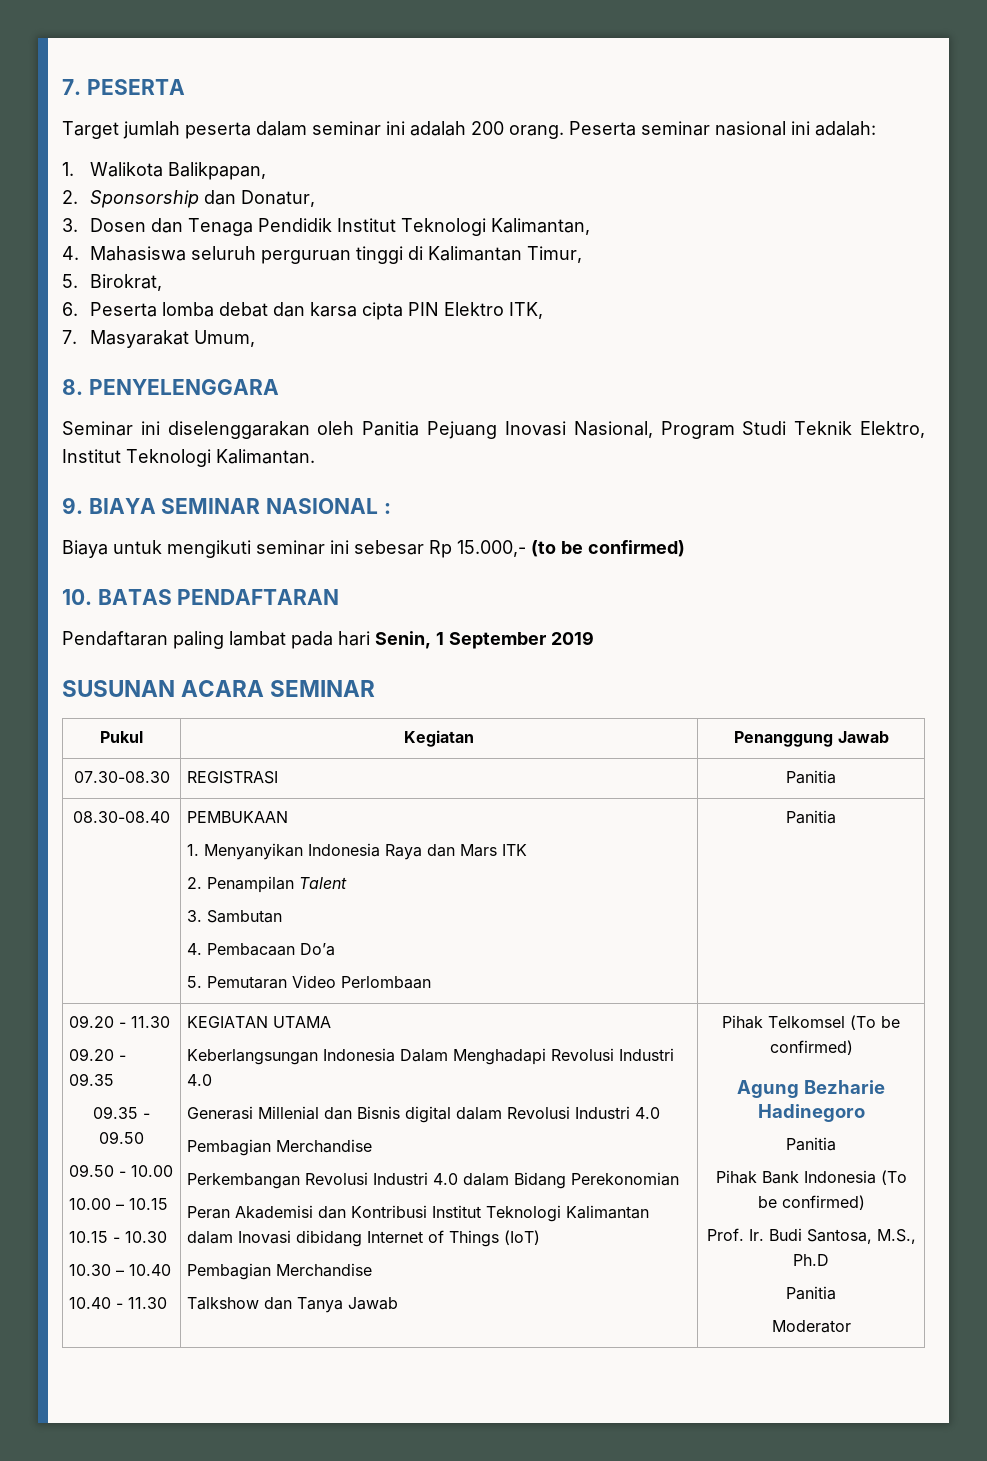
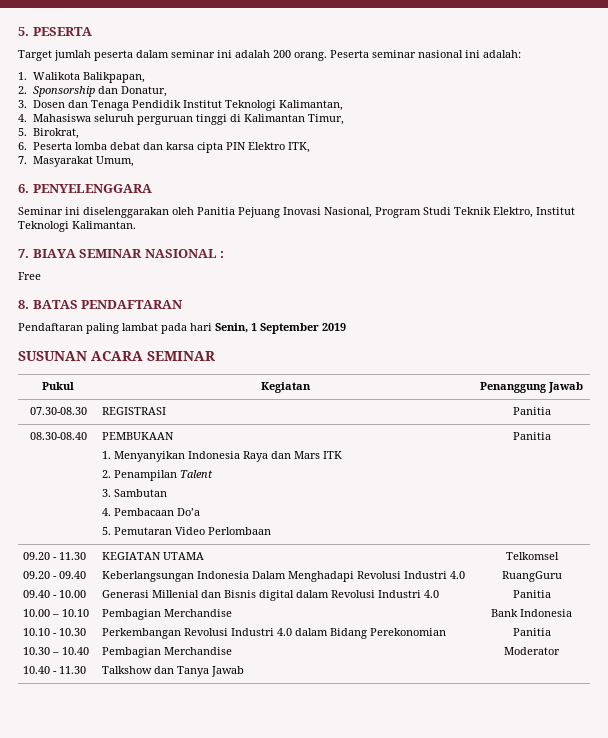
- 7. PESERTA
+ 5. PESERTA
- 8. PENYELENGGARA
+ 6. PENYELENGGARA
- 9. BIAYA SEMINAR NASIONAL :
+ 7. BIAYA SEMINAR NASIONAL :
- Biaya untuk mengikuti seminar ini sebesar Rp 15.000,- (to be confirmed)
- 10. BATAS PENDAFTARAN
+ Free
+ 8. BATAS PENDAFTARAN
- 09.20 - 09.35
- 09.35 - 09.50
- 09.50 - 10.00
+ 09.20 - 09.40
+ 09.40 - 10.00
- 10.00 – 10.15
- 10.15 - 10.30
+ 10.00 – 10.10
+ 10.10 - 10.30
- Peran Akademisi dan Kontribusi Institut Teknologi Kalimantan dalam Inovasi dibidang Internet of Things (IoT)
- Pihak Telkomsel (To be confirmed)
- Agung Bezharie Hadinegoro
+ Telkomsel
+ RuangGuru
  Panitia
- Pihak Bank Indonesia (To be confirmed)
- Prof. Ir. Budi Santosa, M.S., Ph.D
+ Bank Indonesia

